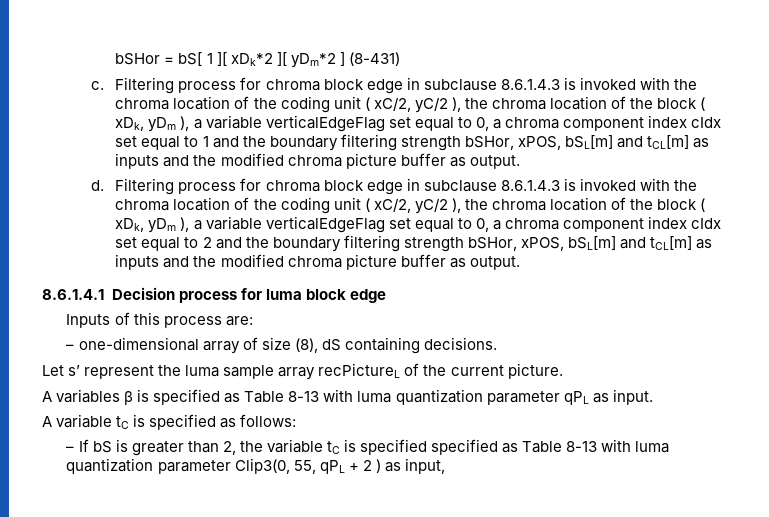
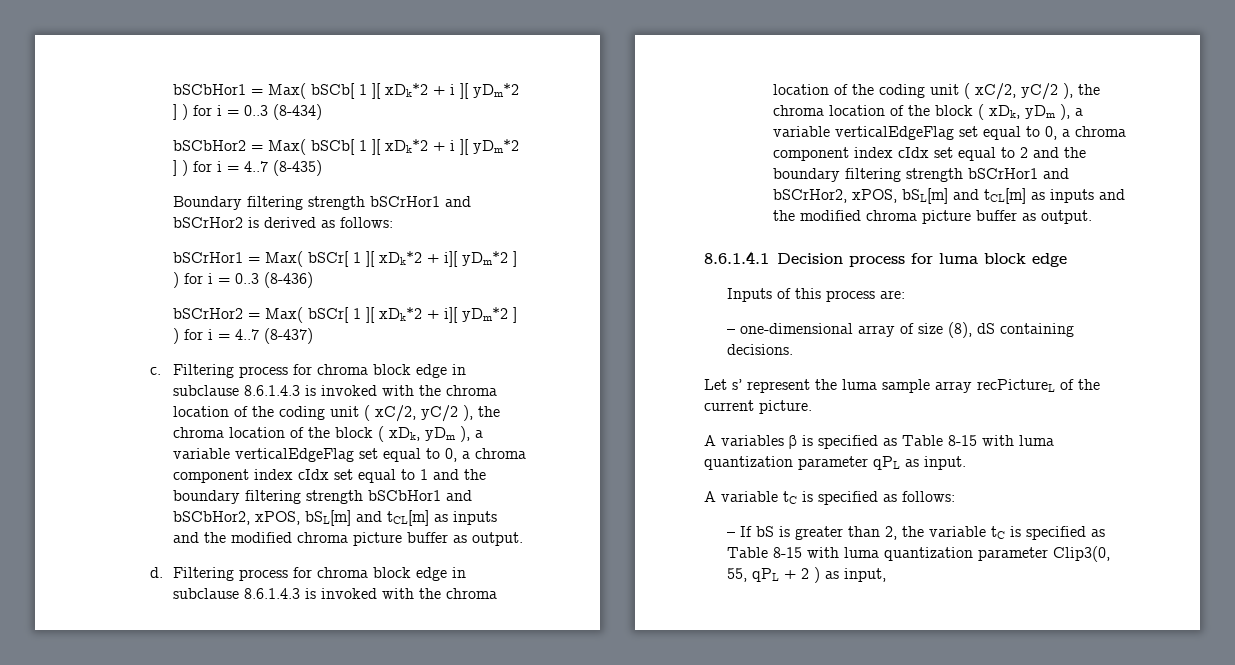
- bSHor = bS[ 1 ][ xDk*2 ][ yDm*2 ] (8-431)
+ bSCbHor1 = Max( bSCb[ 1 ][ xDk*2 + i ][ yDm*2 ] ) for i = 0..3 (8-434)
+ bSCbHor2 = Max( bSCb[ 1 ][ xDk*2 + i ][ yDm*2 ] ) for i = 4..7 (8-435)
+ Boundary filtering strength bSCrHor1 and bSCrHor2 is derived as follows:
+ bSCrHor1 = Max( bSCr[ 1 ][ xDk*2 + i][ yDm*2 ] ) for i = 0..3 (8-436)
+ bSCrHor2 = Max( bSCr[ 1 ][ xDk*2 + i][ yDm*2 ] ) for i = 4..7 (8-437)
- Filtering process for chroma block edge in subclause 8.6.1.4.3 is invoked with the chroma location of the coding unit ( xC/2, yC/2 ), the chroma location of the block ( xDk, yDm ), a variable verticalEdgeFlag set equal to 0, a chroma component index cIdx set equal to 1 and the boundary filtering strength bSHor, xPOS, bSL[m] and tCL[m] as inputs and the modified chroma picture buffer as output.
+ Filtering process for chroma block edge in subclause 8.6.1.4.3 is invoked with the chroma location of the coding unit ( xC/2, yC/2 ), the chroma location of the block ( xDk, yDm ), a variable verticalEdgeFlag set equal to 0, a chroma component index cIdx set equal to 1 and the boundary filtering strength bSCbHor1 and bSCbHor2, xPOS, bSL[m] and tCL[m] as inputs and the modified chroma picture buffer as output.
- Filtering process for chroma block edge in subclause 8.6.1.4.3 is invoked with the chroma location of the coding unit ( xC/2, yC/2 ), the chroma location of the block ( xDk, yDm ), a variable verticalEdgeFlag set equal to 0, a chroma component index cIdx set equal to 2 and the boundary filtering strength bSHor, xPOS, bSL[m] and tCL[m] as inputs and the modified chroma picture buffer as output.
+ Filtering process for chroma block edge in subclause 8.6.1.4.3 is invoked with the chroma location of the coding unit ( xC/2, yC/2 ), the chroma location of the block ( xDk, yDm ), a variable verticalEdgeFlag set equal to 0, a chroma component index cIdx set equal to 2 and the boundary filtering strength bSCrHor1 and bSCrHor2, xPOS, bSL[m] and tCL[m] as inputs and the modified chroma picture buffer as output.
- A variables β is specified as Table 8-13 with luma quantization parameter qPL as input.
+ A variables β is specified as Table 8-15 with luma quantization parameter qPL as input.
- – If bS is greater than 2, the variable tC is specified specified as Table 8-13 with luma quantization parameter Clip3(0, 55, qPL + 2 ) as input,
+ – If bS is greater than 2, the variable tC is specified as Table 8-15 with luma quantization parameter Clip3(0, 55, qPL + 2 ) as input,

